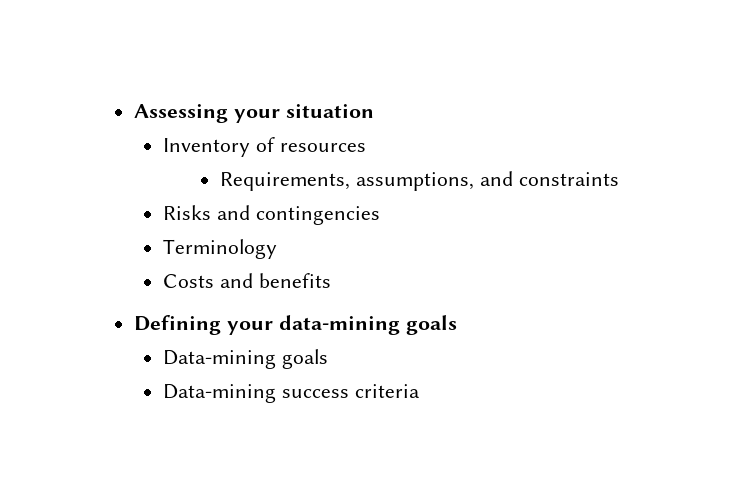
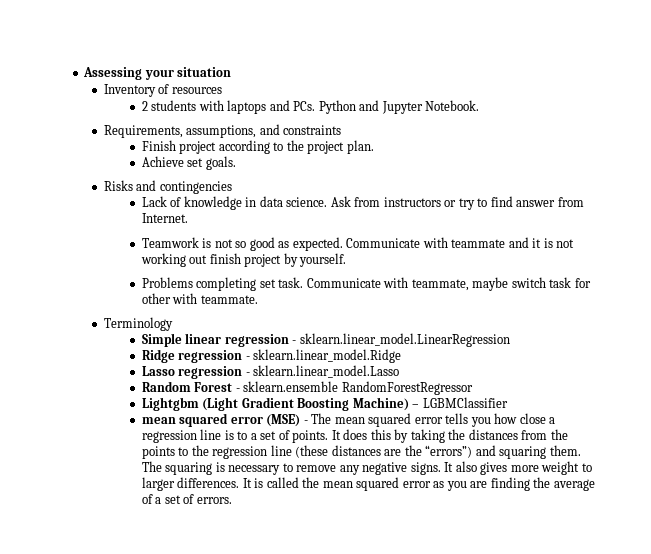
+ 2 students with laptops and PCs. Python and Jupyter Notebook.
  Requirements, assumptions, and constraints
+ Finish project according to the project plan.
+ Achieve set goals.
  Risks and contingencies
+ Lack of knowledge in data science. Ask from instructors or try to find answer from Internet.
+ Teamwork is not so good as expected. Communicate with teammate and it is not working out finish project by yourself.
+ Problems completing set task. Communicate with teammate, maybe switch task for other with teammate.
  Terminology
- Costs and benefits
- Defining your data-mining goals
- Data-mining goals
- Data-mining success criteria
+ Simple linear regression - sklearn.linear_model.LinearRegression
+ Ridge regression - sklearn.linear_model.Ridge
+ Lasso regression - sklearn.linear_model.Lasso
+ Random Forest - sklearn.ensemble RandomForestRegressor
+ Lightgbm (Light Gradient Boosting Machine) – LGBMClassifier
+ mean squared error (MSE) - The mean squared error tells you how close a regression line is to a set of points. It does this by taking the distances from the points to the regression line (these distances are the “errors”) and squaring them. The squaring is necessary to remove any negative signs. It also gives more weight to larger differences. It is called the mean squared error as you are finding the average of a set of errors.

